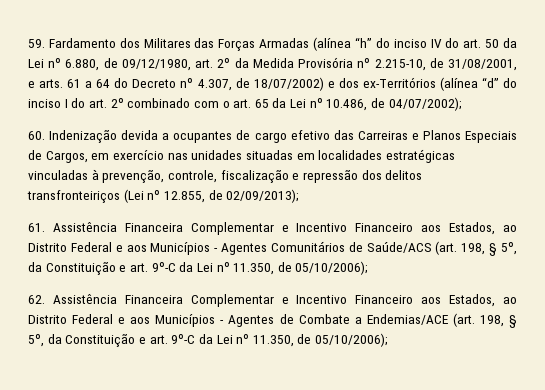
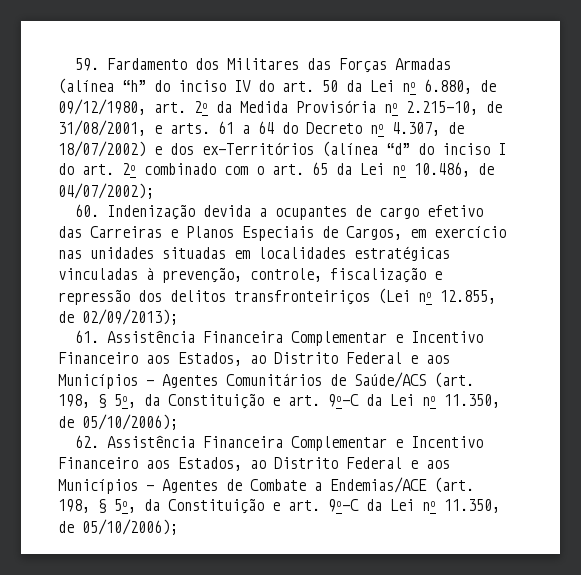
- 59. Fardamento dos Militares das Forças Armadas (alínea “h” do inciso IV do art. 50 da Lei nº 6.880, de 09/12/1980, art. 2º da Medida Provisória nº 2.215-10, de 31/08/2001, e arts. 61 a 64 do Decreto nº 4.307, de 18/07/2002) e dos ex-Territórios (alínea “d” do inciso I do art. 2º combinado com o art. 65 da Lei nº 10.486, de 04/07/2002);
+ 59. Fardamento dos Militares das Forças Armadas (alínea “h” do inciso IV do art. 50 da Lei no 6.880, de 09/12/1980, art. 2o da Medida Provisória no 2.215-10, de 31/08/2001, e arts. 61 a 64 do Decreto no 4.307, de 18/07/2002) e dos ex-Territórios (alínea “d” do inciso I do art. 2o combinado com o art. 65 da Lei no 10.486, de 04/07/2002);
- 60. Indenização devida a ocupantes de cargo efetivo das Carreiras e Planos Especiais de Cargos, em exercício nas unidades situadas em localidades estratégicas vinculadas à prevenção, controle, fiscalização e repressão dos delitos transfronteiriços (Lei nº 12.855, de 02/09/2013);
+ 60. Indenização devida a ocupantes de cargo efetivo das Carreiras e Planos Especiais de Cargos, em exercício nas unidades situadas em localidades estratégicas vinculadas à prevenção, controle, fiscalização e repressão dos delitos transfronteiriços (Lei no 12.855, de 02/09/2013);
- 61. Assistência Financeira Complementar e Incentivo Financeiro aos Estados, ao Distrito Federal e aos Municípios - Agentes Comunitários de Saúde/ACS (art. 198, § 5º, da Constituição e art. 9º-C da Lei nº 11.350, de 05/10/2006);
+ 61. Assistência Financeira Complementar e Incentivo Financeiro aos Estados, ao Distrito Federal e aos Municípios - Agentes Comunitários de Saúde/ACS (art. 198, § 5o, da Constituição e art. 9o-C da Lei no 11.350, de 05/10/2006);
- 62. Assistência Financeira Complementar e Incentivo Financeiro aos Estados, ao Distrito Federal e aos Municípios - Agentes de Combate a Endemias/ACE (art. 198, § 5º, da Constituição e art. 9º-C da Lei nº 11.350, de 05/10/2006);
+ 62. Assistência Financeira Complementar e Incentivo Financeiro aos Estados, ao Distrito Federal e aos Municípios - Agentes de Combate a Endemias/ACE (art. 198, § 5o, da Constituição e art. 9o-C da Lei no 11.350, de 05/10/2006);

